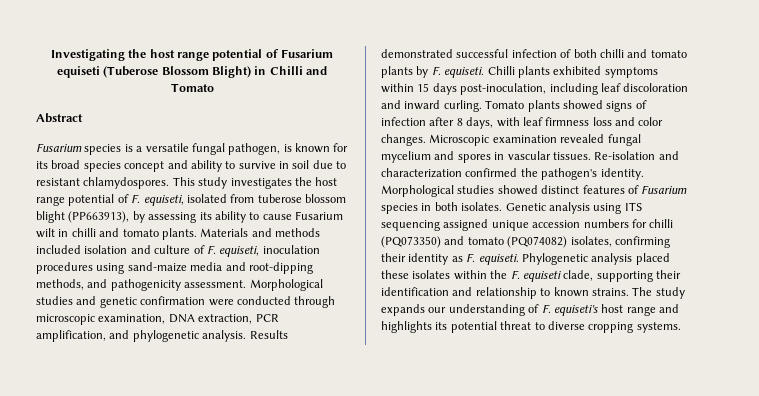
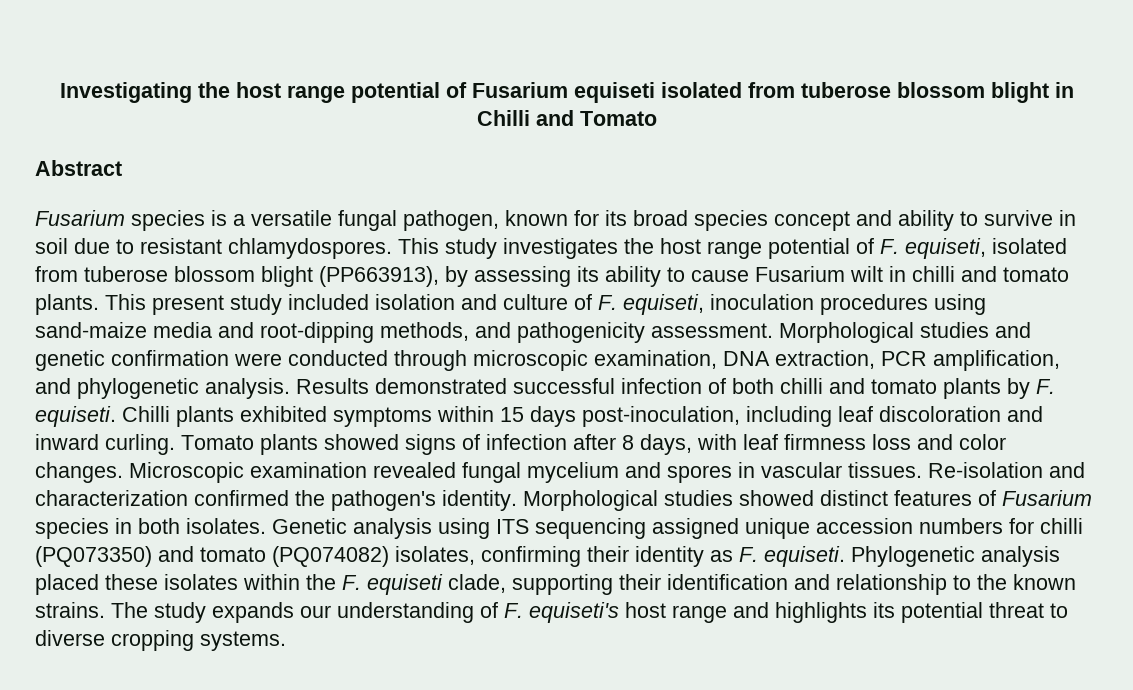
- Investigating the host range potential of Fusarium equiseti (Tuberose Blossom Blight) in Chilli and Tomato
+ Investigating the host range potential of Fusarium equiseti isolated from tuberose blossom blight in Chilli and Tomato
- Fusarium species is a versatile fungal pathogen, is known for its broad species concept and ability to survive in soil due to resistant chlamydospores.
+ Fusarium species is a versatile fungal pathogen, known for its broad species concept and ability to survive in soil due to resistant chlamydospores.
- Materials and methods included isolation and culture of F. equiseti, inoculation procedures using sand-maize media and root-dipping methods, and pathogenicity assessment.
+ This present study included isolation and culture of F. equiseti, inoculation procedures using sand-maize media and root-dipping methods, and pathogenicity assessment.
- Phylogenetic analysis placed these isolates within the F. equiseti clade, supporting their identification and relationship to known strains.
+ Phylogenetic analysis placed these isolates within the F. equiseti clade, supporting their identification and relationship to the known strains.

